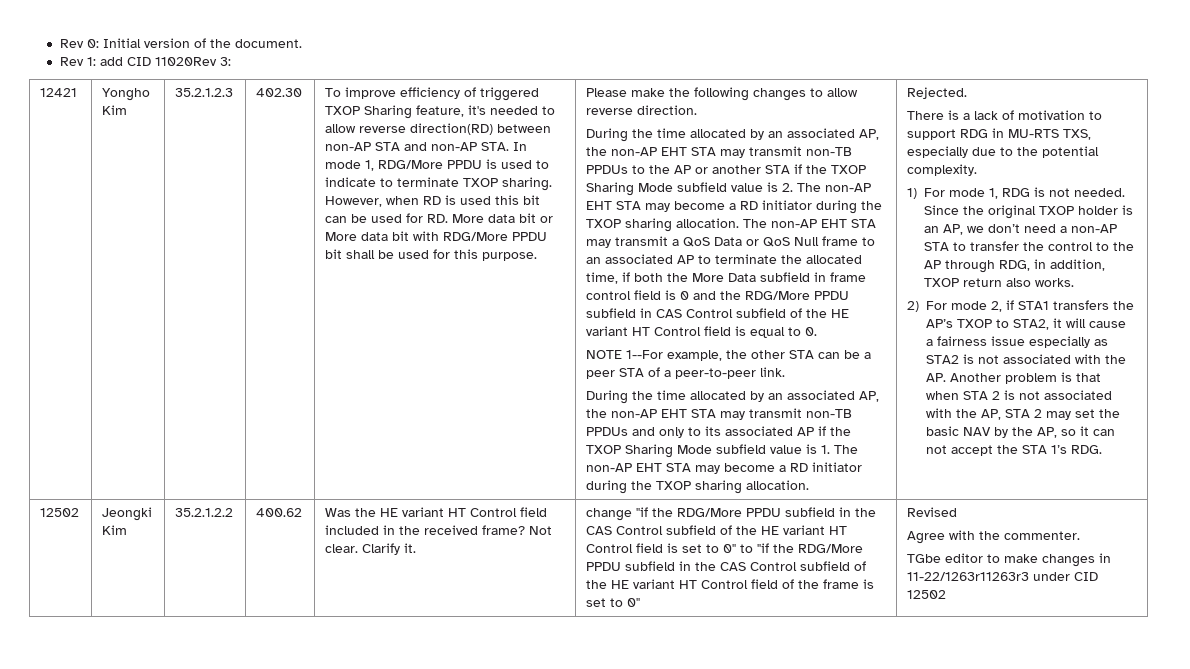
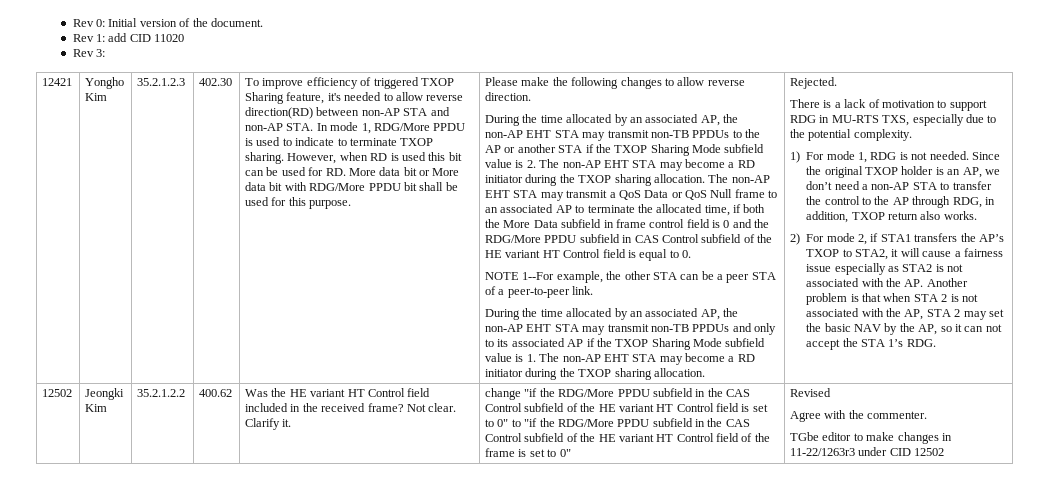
- Rev 1: add CID 11020Rev 3:
+ Rev 1: add CID 11020
+ Rev 3:
- TGbe editor to make changes in 11-22/1263r11263r3 under CID 12502
+ TGbe editor to make changes in 11-22/1263r3 under CID 12502

